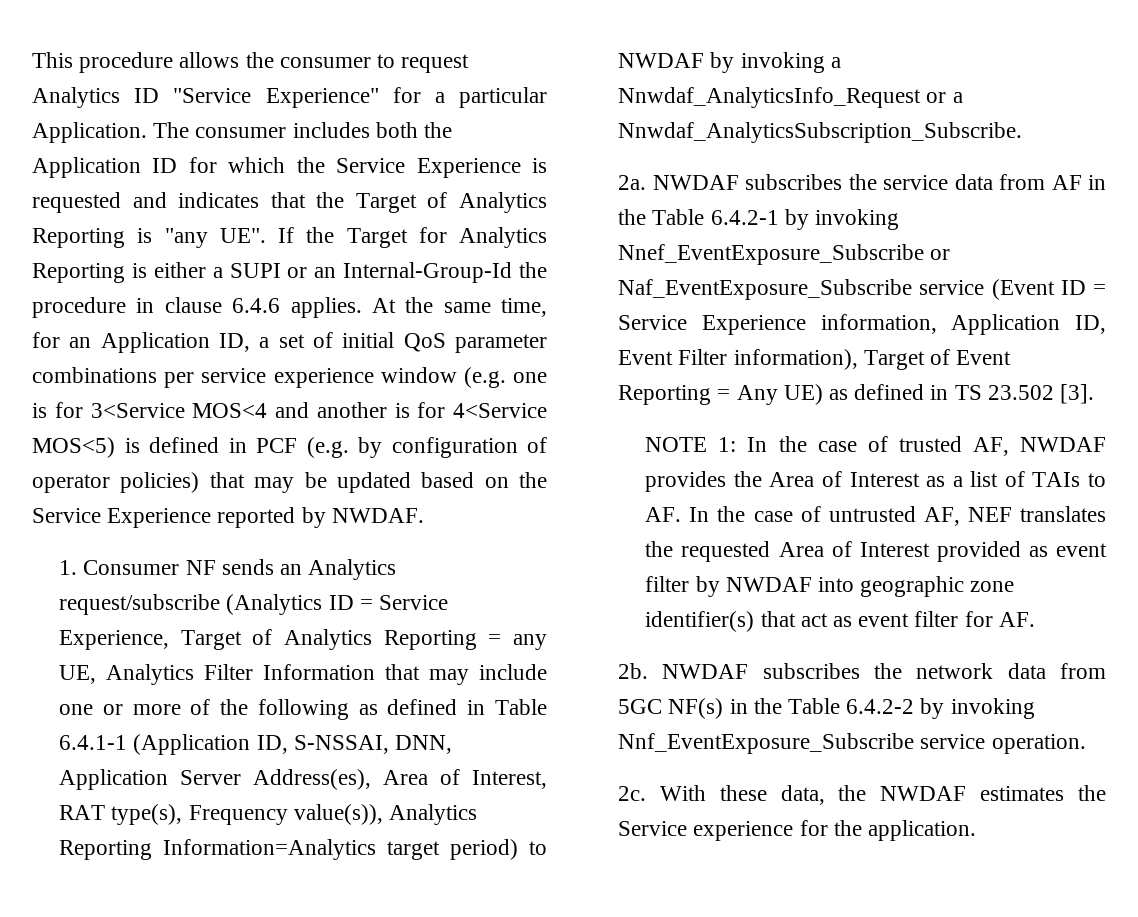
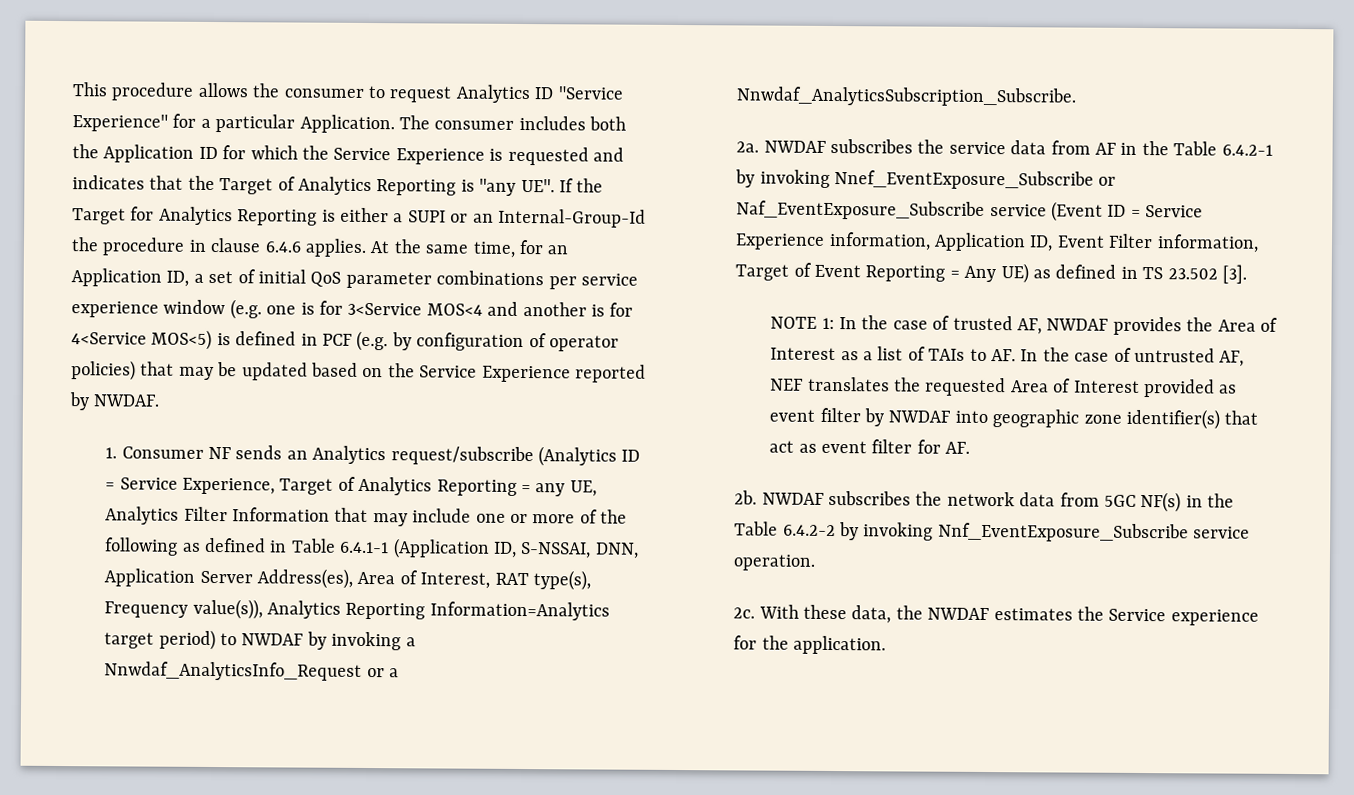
- NWDAF subscribes the service data from AF in the Table 6.4.2-1 by invoking Nnef_EventExposure_Subscribe or Naf_EventExposure_Subscribe service (Event ID = Service Experience information, Application ID, Event Filter information), Target of Event Reporting = Any UE) as defined in TS 23.502 [3].
+ NWDAF subscribes the service data from AF in the Table 6.4.2-1 by invoking Nnef_EventExposure_Subscribe or Naf_EventExposure_Subscribe service (Event ID = Service Experience information, Application ID, Event Filter information, Target of Event Reporting = Any UE) as defined in TS 23.502 [3].

